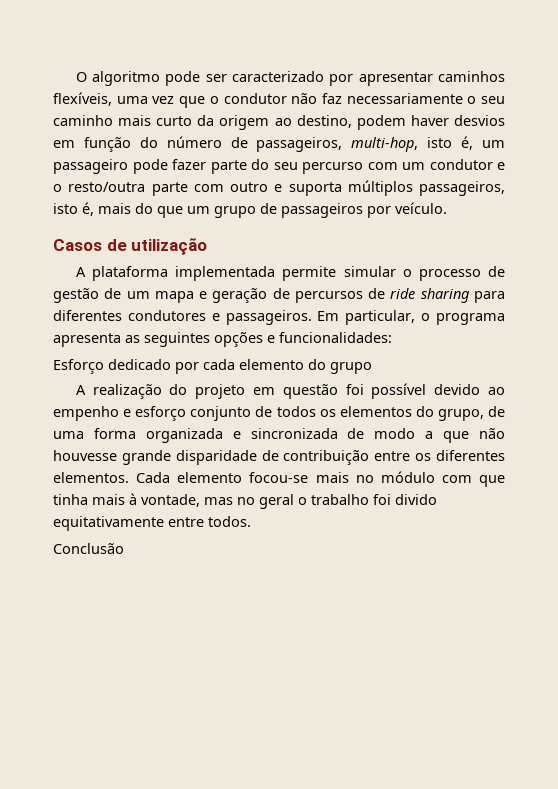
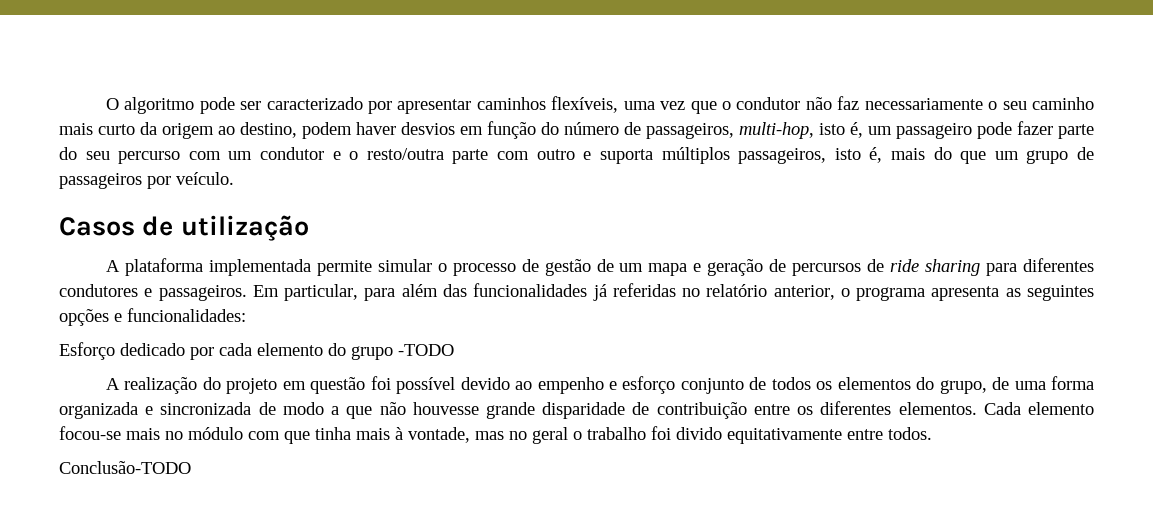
- Em particular, o programa apresenta as seguintes opções e funcionalidades:
+ Em particular, para além das funcionalidades já referidas no relatório anterior, o programa apresenta as seguintes opções e funcionalidades:
- Esforço dedicado por cada elemento do grupo
+ Esforço dedicado por cada elemento do grupo -TODO
- Conclusão
+ Conclusão-TODO

